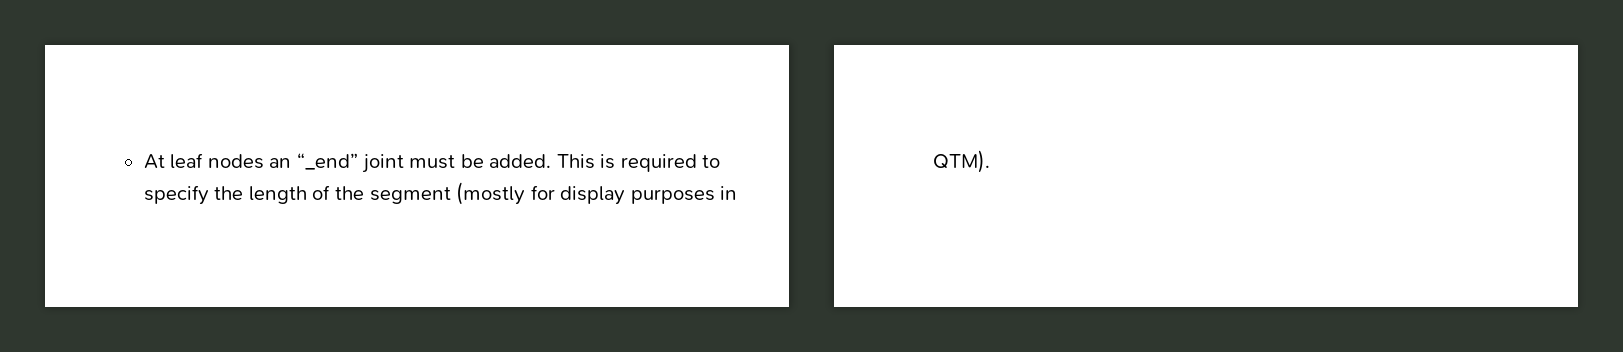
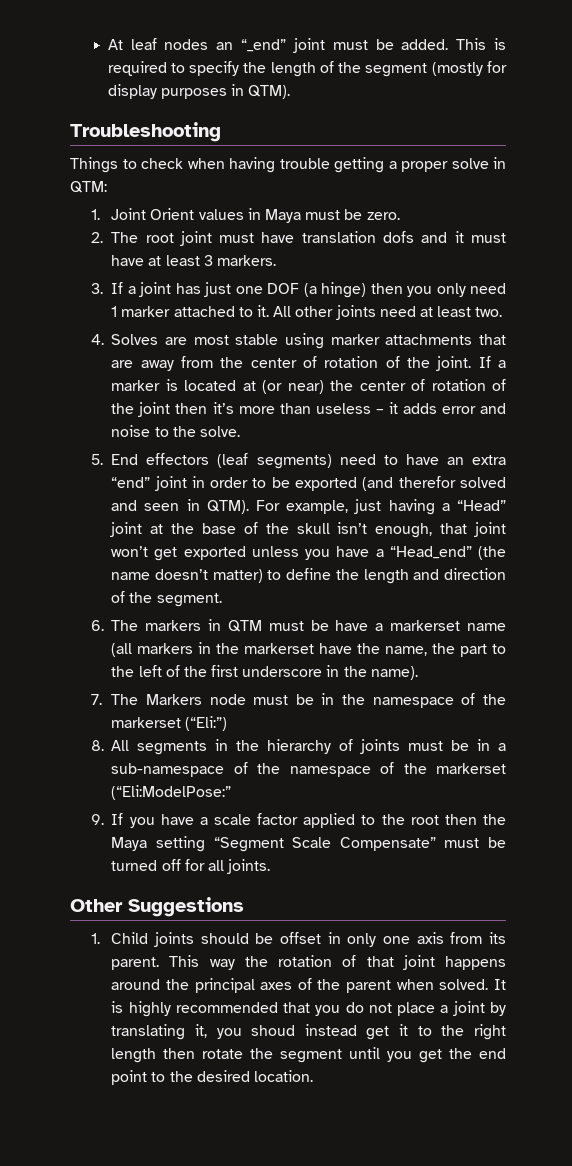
+ Troubleshooting
+ Things to check when having trouble getting a proper solve in QTM:
+ 1. Joint Orient values in Maya must be zero.
+ 2. The root joint must have translation dofs and it must have at least 3 markers.
+ 3. If a joint has just one DOF (a hinge) then you only need 1 marker attached to it. All other joints need at least two.
+ 4. Solves are most stable using marker attachments that are away from the center of rotation of the joint. If a marker is located at (or near) the center of rotation of the joint then it’s more than useless – it adds error and noise to the solve.
+ 5. End effectors (leaf segments) need to have an extra “end” joint in order to be exported (and therefor solved and seen in QTM). For example, just having a “Head” joint at the base of the skull isn’t enough, that joint won’t get exported unless you have a “Head_end” (the name doesn’t matter) to define the length and direction of the segment.
+ 6. The markers in QTM must be have a markerset name (all markers in the markerset have the name, the part to the left of the first underscore in the name).
+ 7. The Markers node must be in the namespace of the markerset (“Eli:”)
+ 8. All segments in the hierarchy of joints must be in a sub-namespace of the namespace of the markerset (“Eli:ModelPose:”
+ 9. If you have a scale factor applied to the root then the Maya setting “Segment Scale Compensate” must be turned off for all joints.
+ Other Suggestions
+ 1. Child joints should be offset in only one axis from its parent. This way the rotation of that joint happens around the principal axes of the parent when solved. It is highly recommended that you do not place a joint by translating it, you shoud instead get it to the right length then rotate the segment until you get the end point to the desired location.

